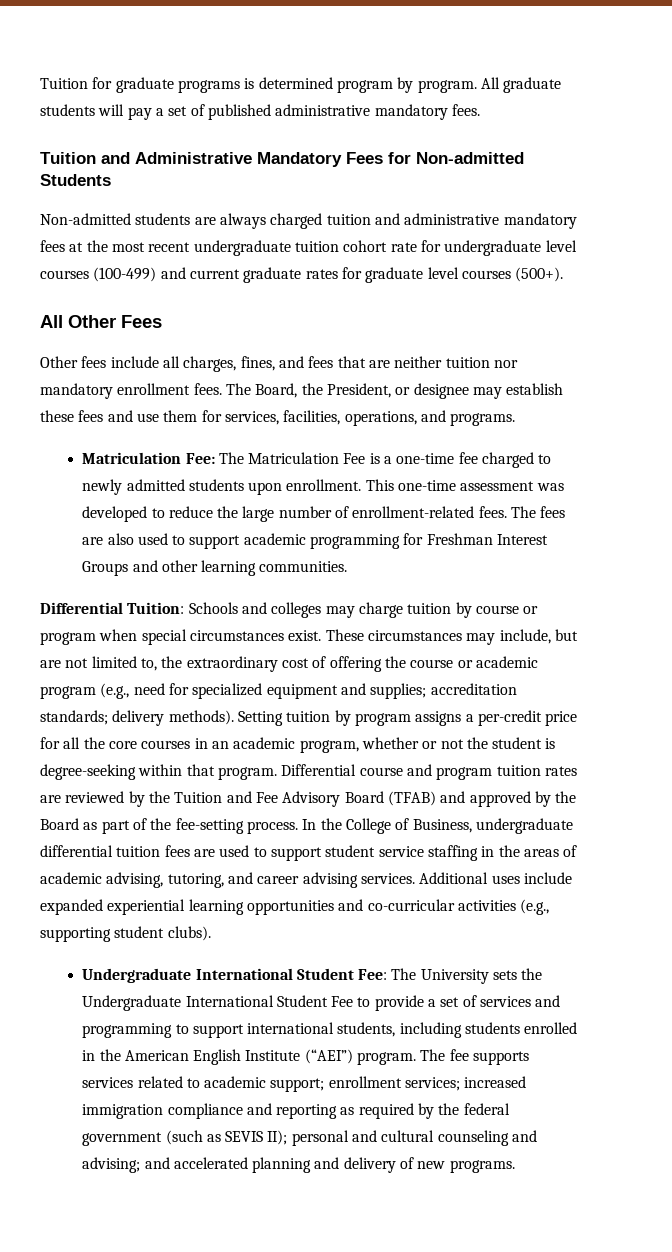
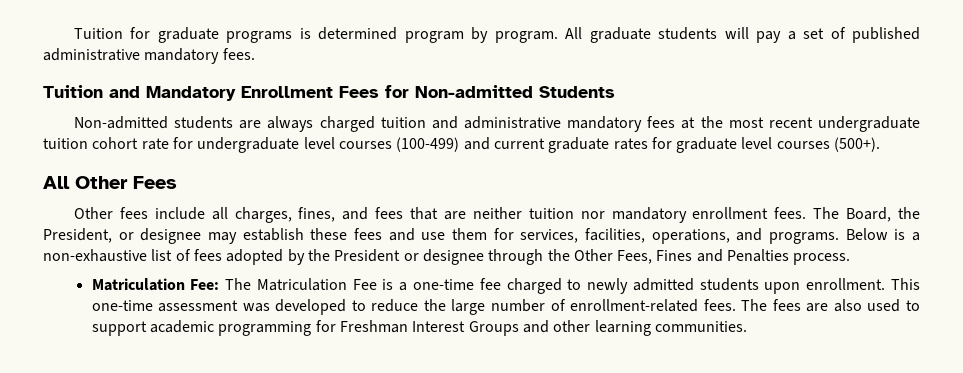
- Tuition and Administrative Mandatory Fees for Non-admitted Students
+ Tuition and Mandatory Enrollment Fees for Non-admitted Students
+ Below is a non-exhaustive list of fees adopted by the President or designee through the Other Fees, Fines and Penalties process.
- Differential Tuition: Schools and colleges may charge tuition by course or program when special circumstances exist. These circumstances may include, but are not limited to, the extraordinary cost of offering the course or academic program (e.g., need for specialized equipment and supplies; accreditation standards; delivery methods). Setting tuition by program assigns a per-credit price for all the core courses in an academic program, whether or not the student is degree-seeking within that program. Differential course and program tuition rates are reviewed by the Tuition and Fee Advisory Board (TFAB) and approved by the Board as part of the fee-setting process. In the College of Business, undergraduate differential tuition fees are used to support student service staffing in the areas of academic advising, tutoring, and career advising services. Additional uses include expanded experiential learning opportunities and co-curricular activities (e.g., supporting student clubs).
- Undergraduate International Student Fee: The University sets the Undergraduate International Student Fee to provide a set of services and programming to support international students, including students enrolled in the American English Institute (“AEI”) program. The fee supports services related to academic support; enrollment services; increased immigration compliance and reporting as required by the federal government (such as SEVIS II); personal and cultural counseling and advising; and accelerated planning and delivery of new programs.

